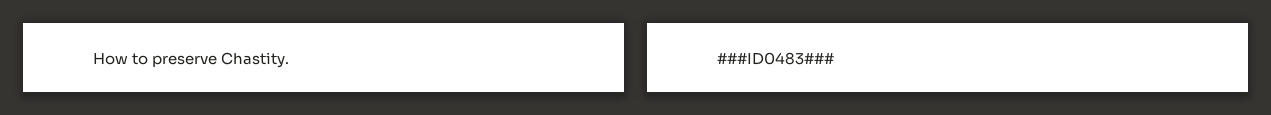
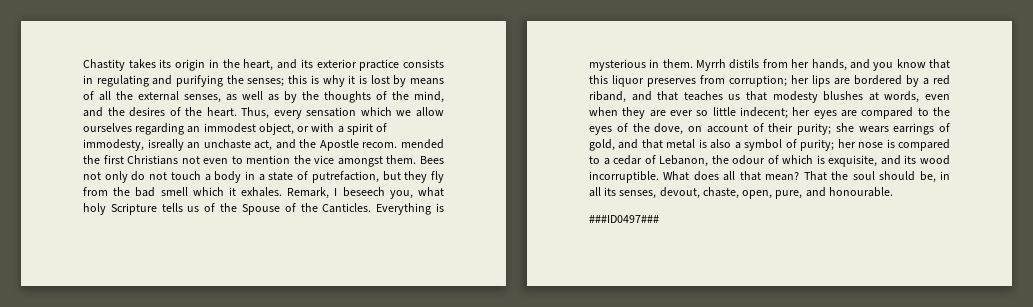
- How to preserve Chastity.
- ###ID0483###
+ Chastity takes its origin in the heart, and its exterior practice consists in regulating and purifying the senses; this is why it is lost by means of all the external senses, as well as by the thoughts of the mind, and the desires of the heart. Thus, every sensation which we allow ourselves regarding an immodest object, or with a spirit of immodesty, isreally an unchaste act, and the Apostle recom. mended the first Christians not even to mention the vice amongst them. Bees not only do not touch a body in a state of putrefaction, but they fly from the bad smell which it exhales. Remark, I beseech you, what holy Scripture tells us of the Spouse of the Canticles. Everything is mysterious in them. Myrrh distils from her hands, and you know that this liquor preserves from corruption; her lips are bordered by a red riband, and that teaches us that modesty blushes at words, even when they are ever so little indecent; her eyes are compared to the eyes of the dove, on account of their purity; she wears earrings of gold, and that metal is also a symbol of purity; her nose is compared to a cedar of Lebanon, the odour of which is exquisite, and its wood incorruptible. What does all that mean? That the soul should be, in all its senses, devout, chaste, open, pure, and honourable.
+ ###ID0497###

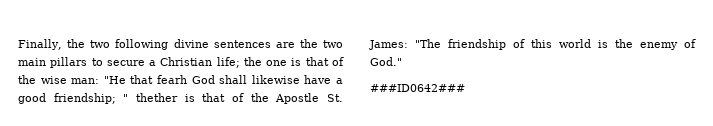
- Chastity takes its origin in the heart, and its exterior practice consists in regulating and purifying the senses; this is why it is lost by means of all the external senses, as well as by the thoughts of the mind, and the desires of the heart. Thus, every sensation which we allow ourselves regarding an immodest object, or with a spirit of immodesty, isreally an unchaste act, and the Apostle recom. mended the first Christians not even to mention the vice amongst them. Bees not only do not touch a body in a state of putrefaction, but they fly from the bad smell which it exhales. Remark, I beseech you, what holy Scripture tells us of the Spouse of the Canticles. Everything is mysterious in them. Myrrh distils from her hands, and you know that this liquor preserves from corruption; her lips are bordered by a red riband, and that teaches us that modesty blushes at words, even when they are ever so little indecent; her eyes are compared to the eyes of the dove, on account of their purity; she wears earrings of gold, and that metal is also a symbol of purity; her nose is compared to a cedar of Lebanon, the odour of which is exquisite, and its wood incorruptible. What does all that mean? That the soul should be, in all its senses, devout, chaste, open, pure, and honourable.
- ###ID0497###
+ Finally, the two following divine sentences are the two main pillars to secure a Christian life; the one is that of the wise man: "He that fearh God shall likewise have a good friendship; " thether is that of the Apostle St. James: "The friendship of this world is the enemy of God."
+ ###ID0642###

